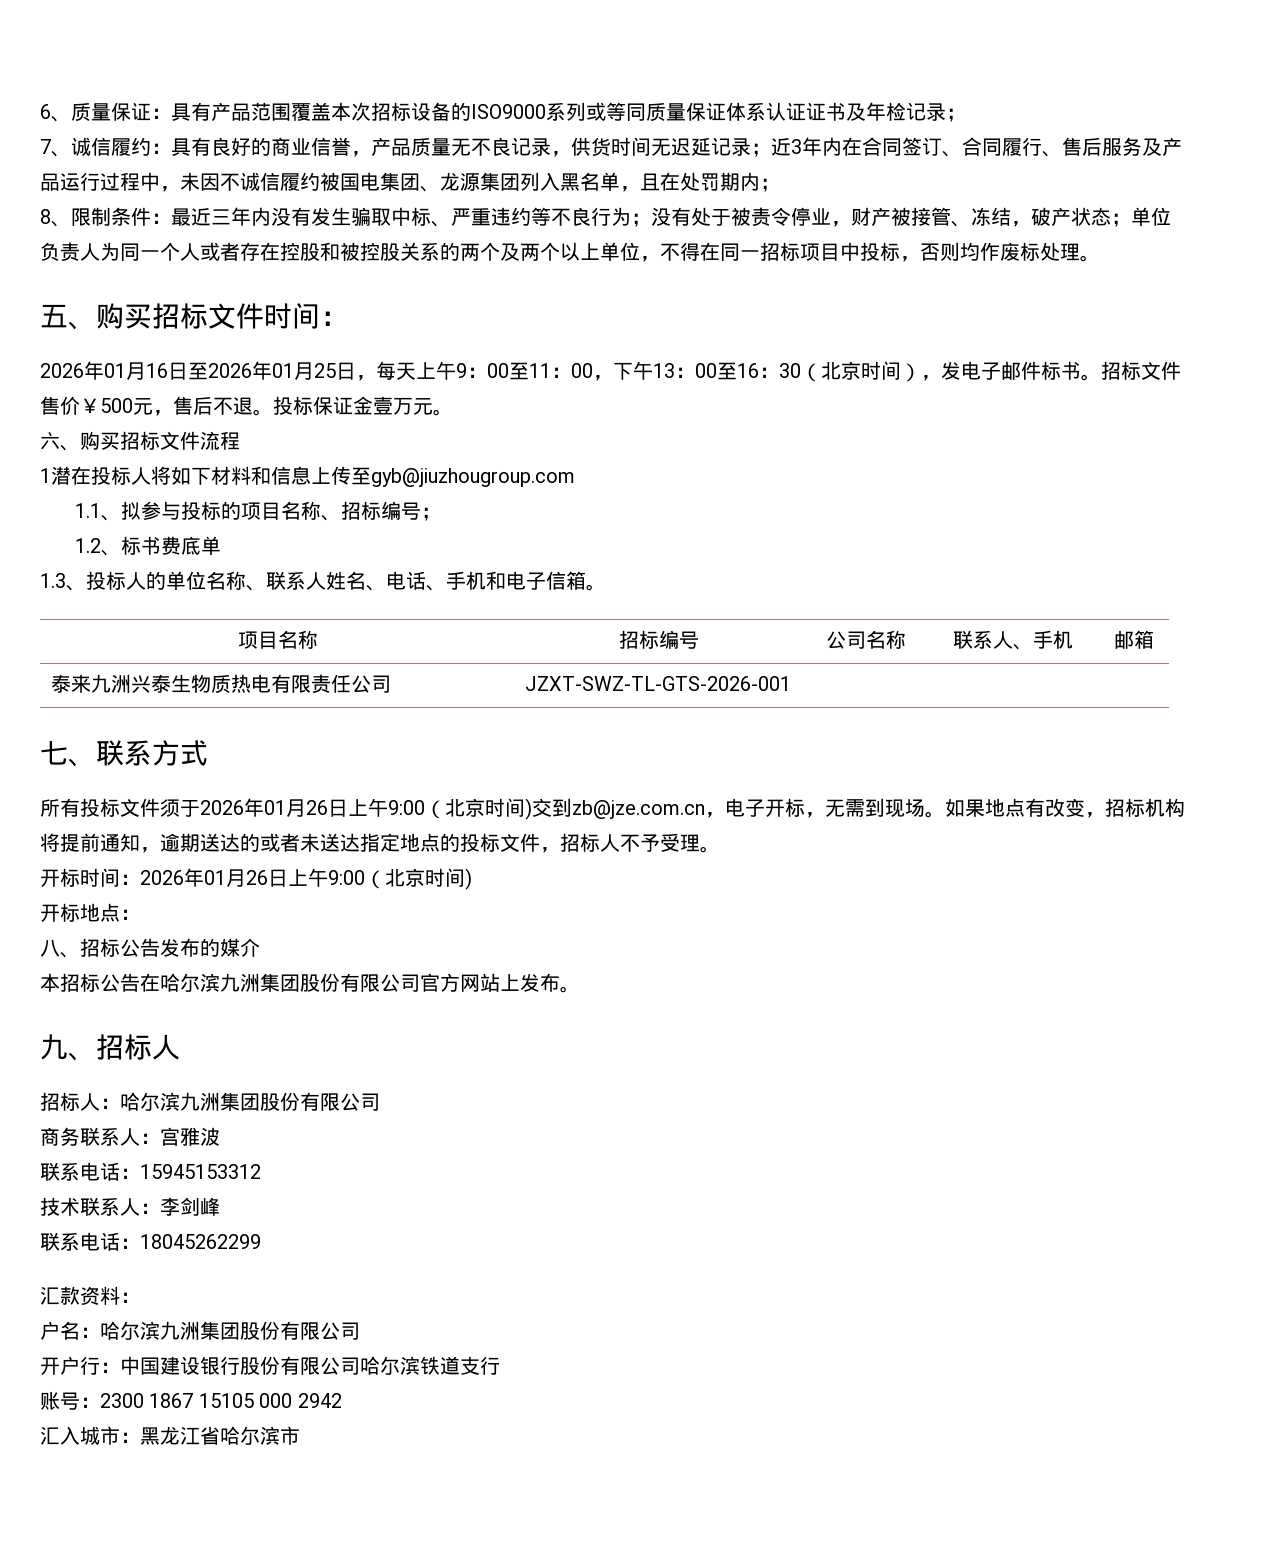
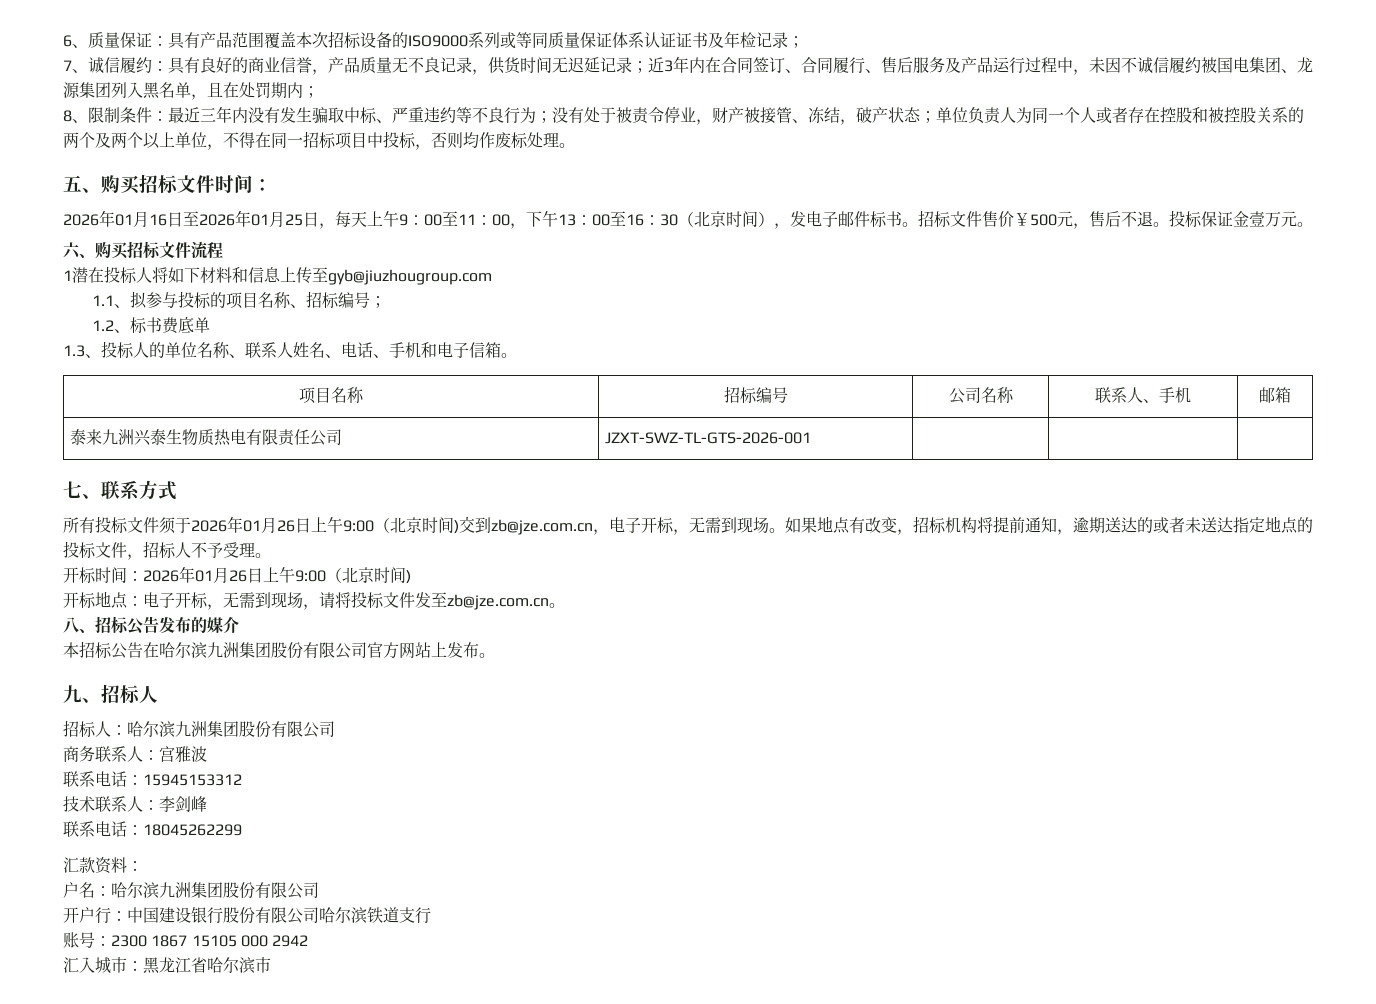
- 开标地点：
+ 开标地点：电子开标，无需到现场，请将投标文件发至zb@jze.com.cn。

